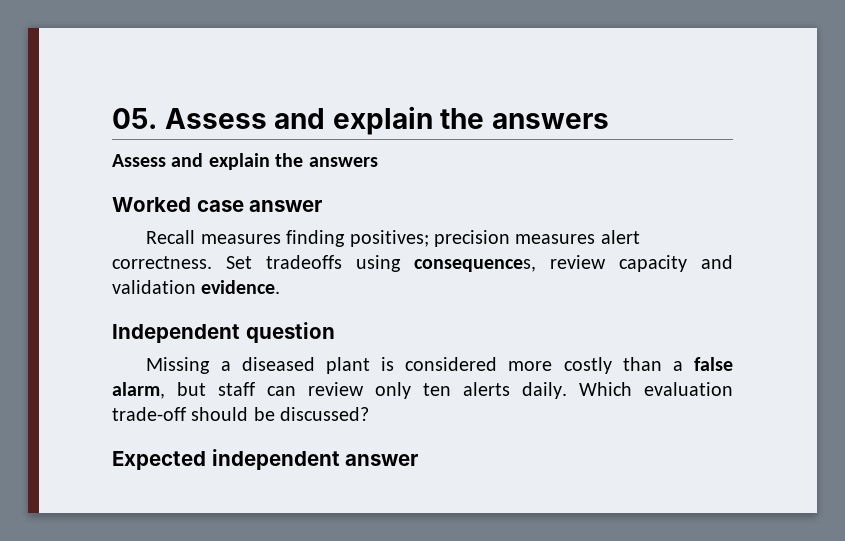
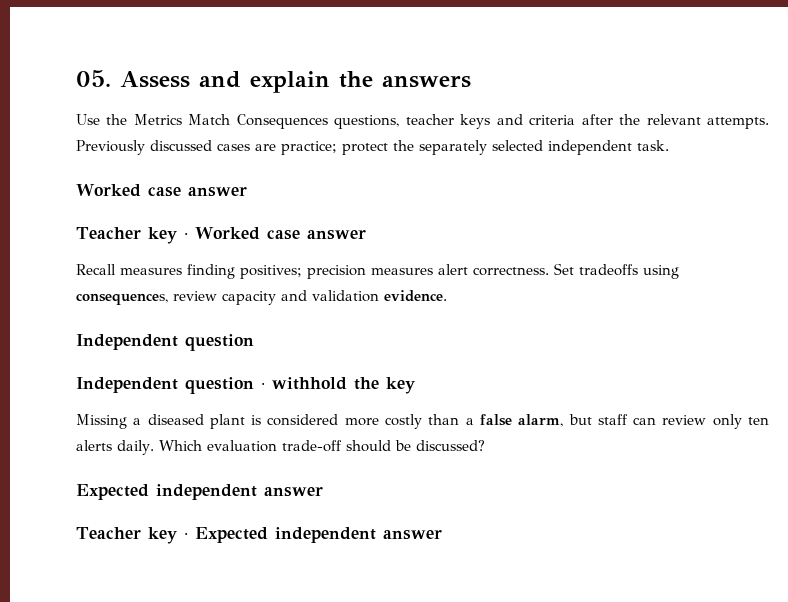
  05. Assess and explain the answers
- Assess and explain the answers
+ Use the Metrics Match Consequences questions, teacher keys and criteria after the relevant attempts. Previously discussed cases are practice; protect the separately selected independent task.
  Worked case answer
+ Teacher key · Worked case answer
+ Independent question · withhold the key
+ Teacher key · Expected independent answer

